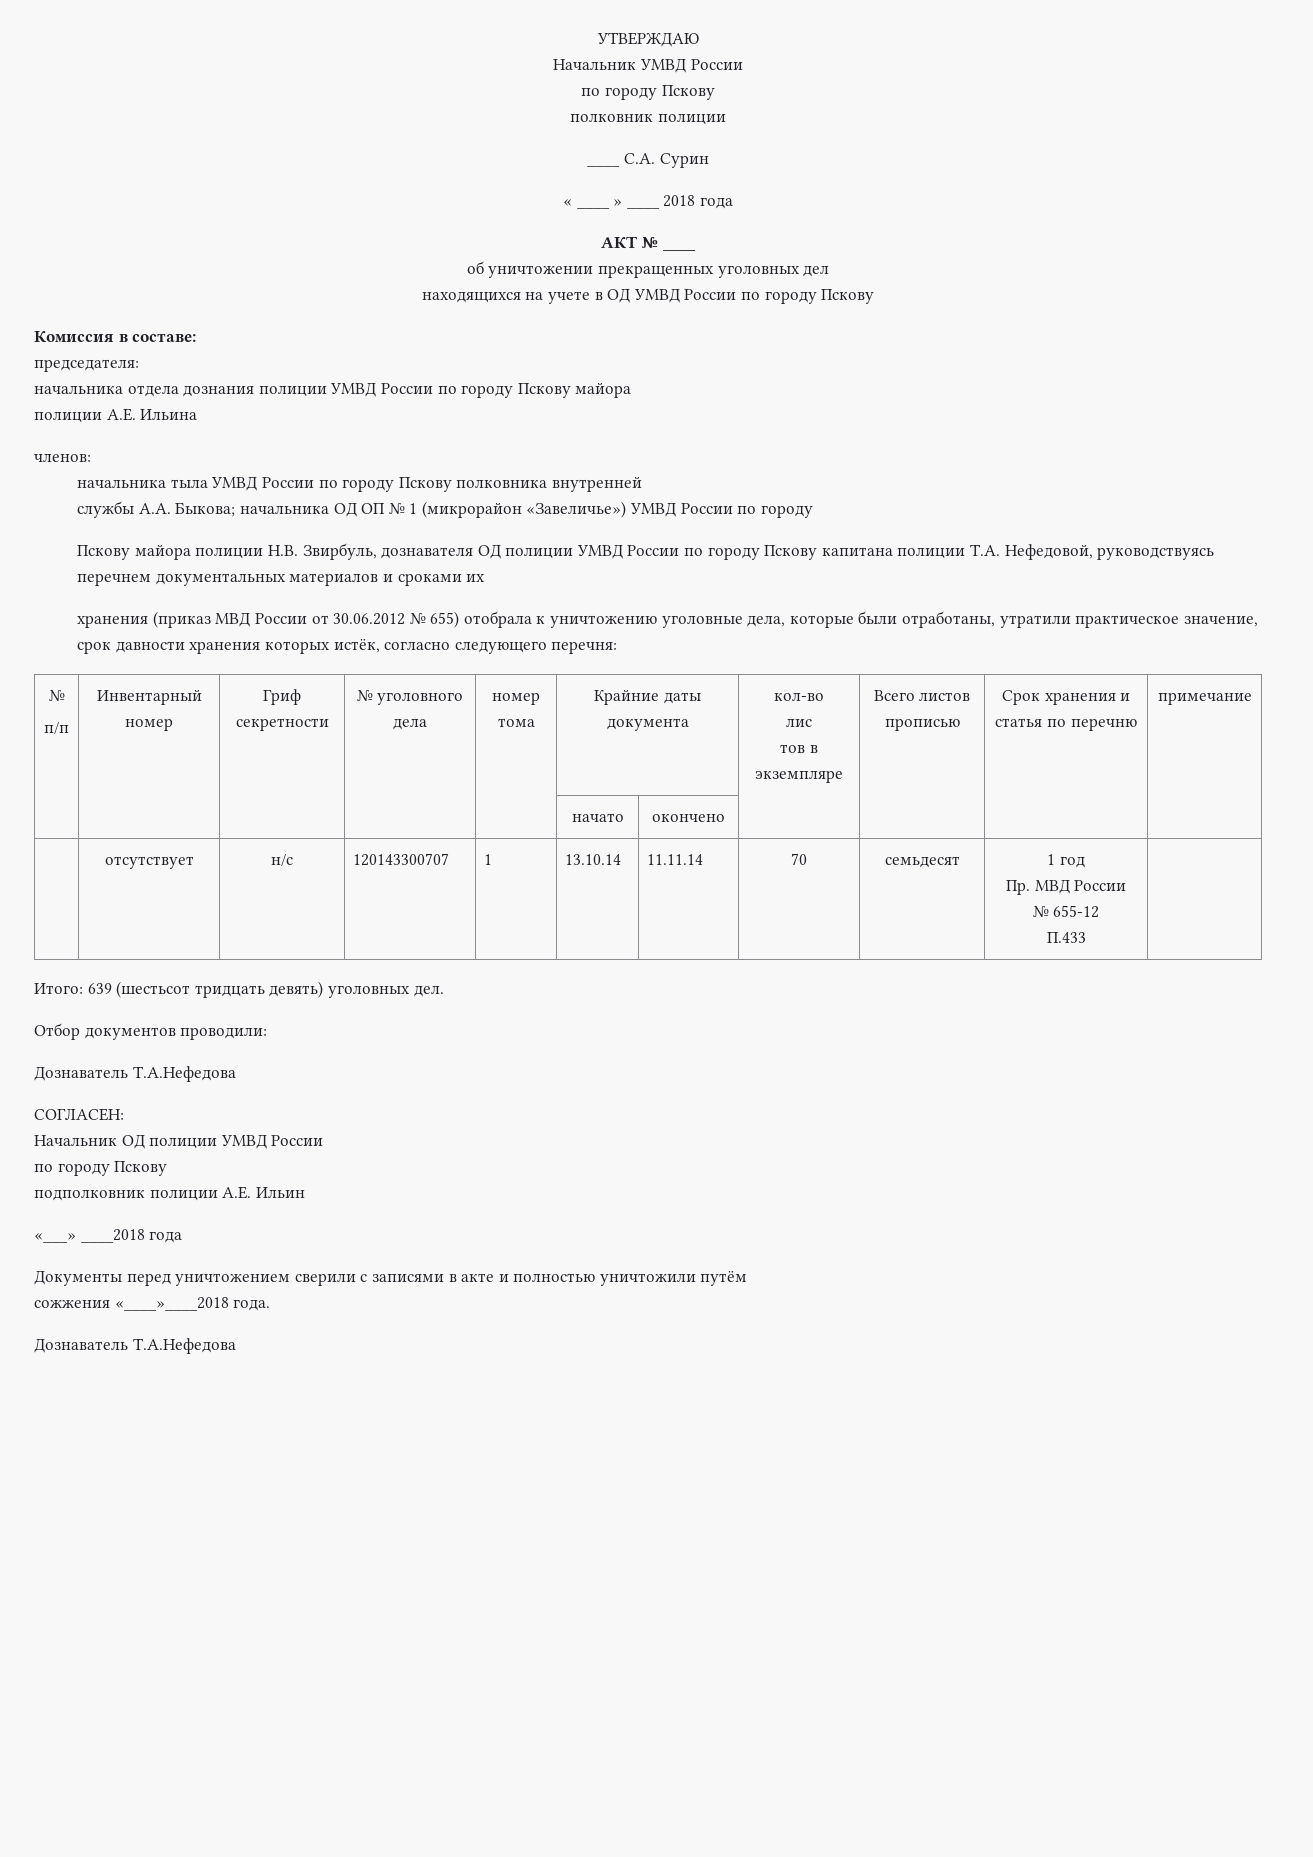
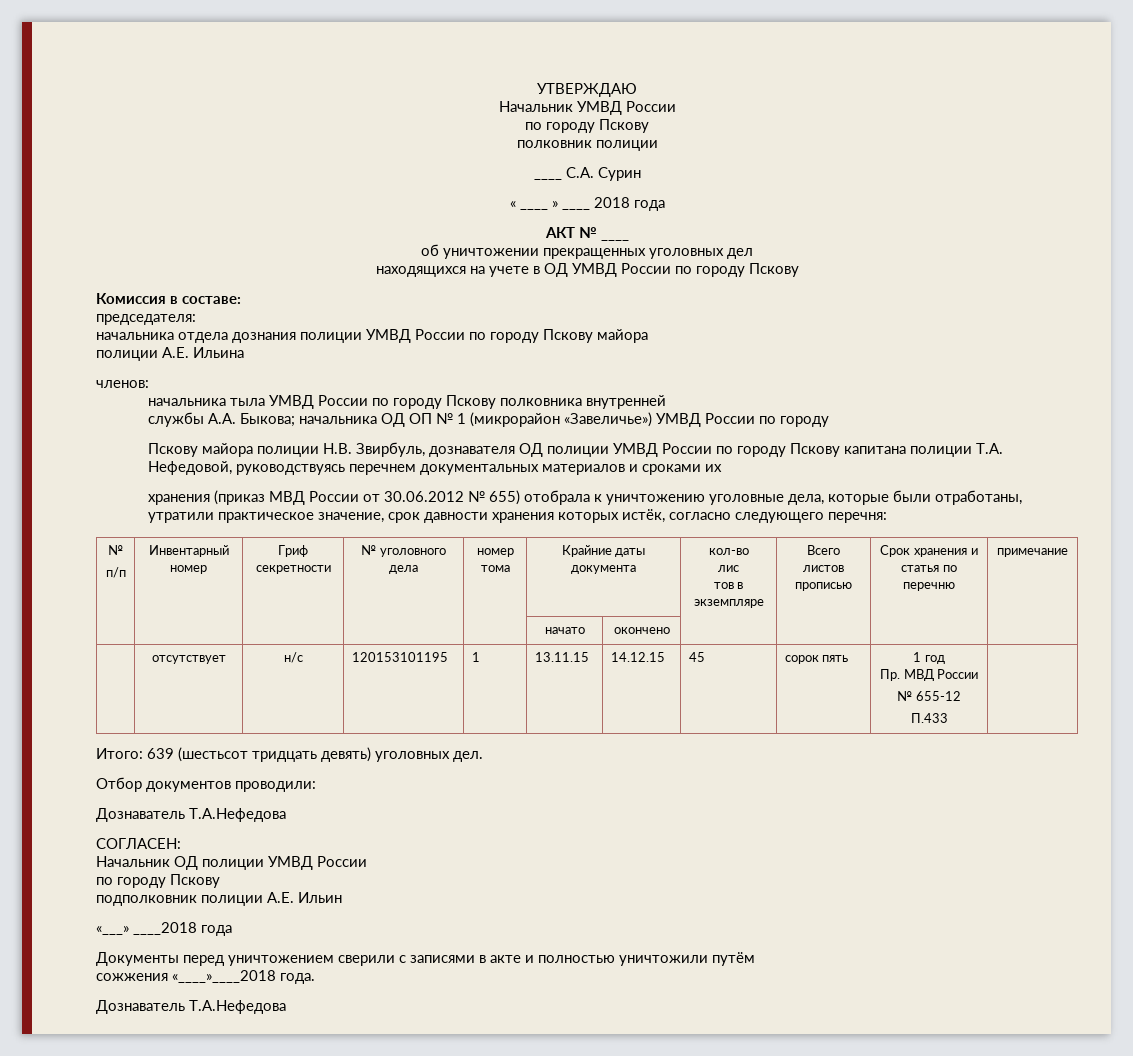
- | отсутствует | н/с | 120143300707 | 1 | 13.10.14 | 11.11.14 | 70 | семьдесят | 1 год
+ | отсутствует | н/с | 120153101195 | 1 | 13.11.15 | 14.12.15 | 45 | сорок пять | 1 год

